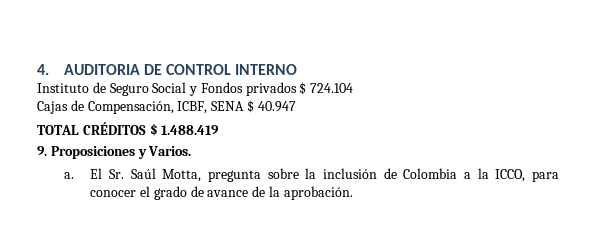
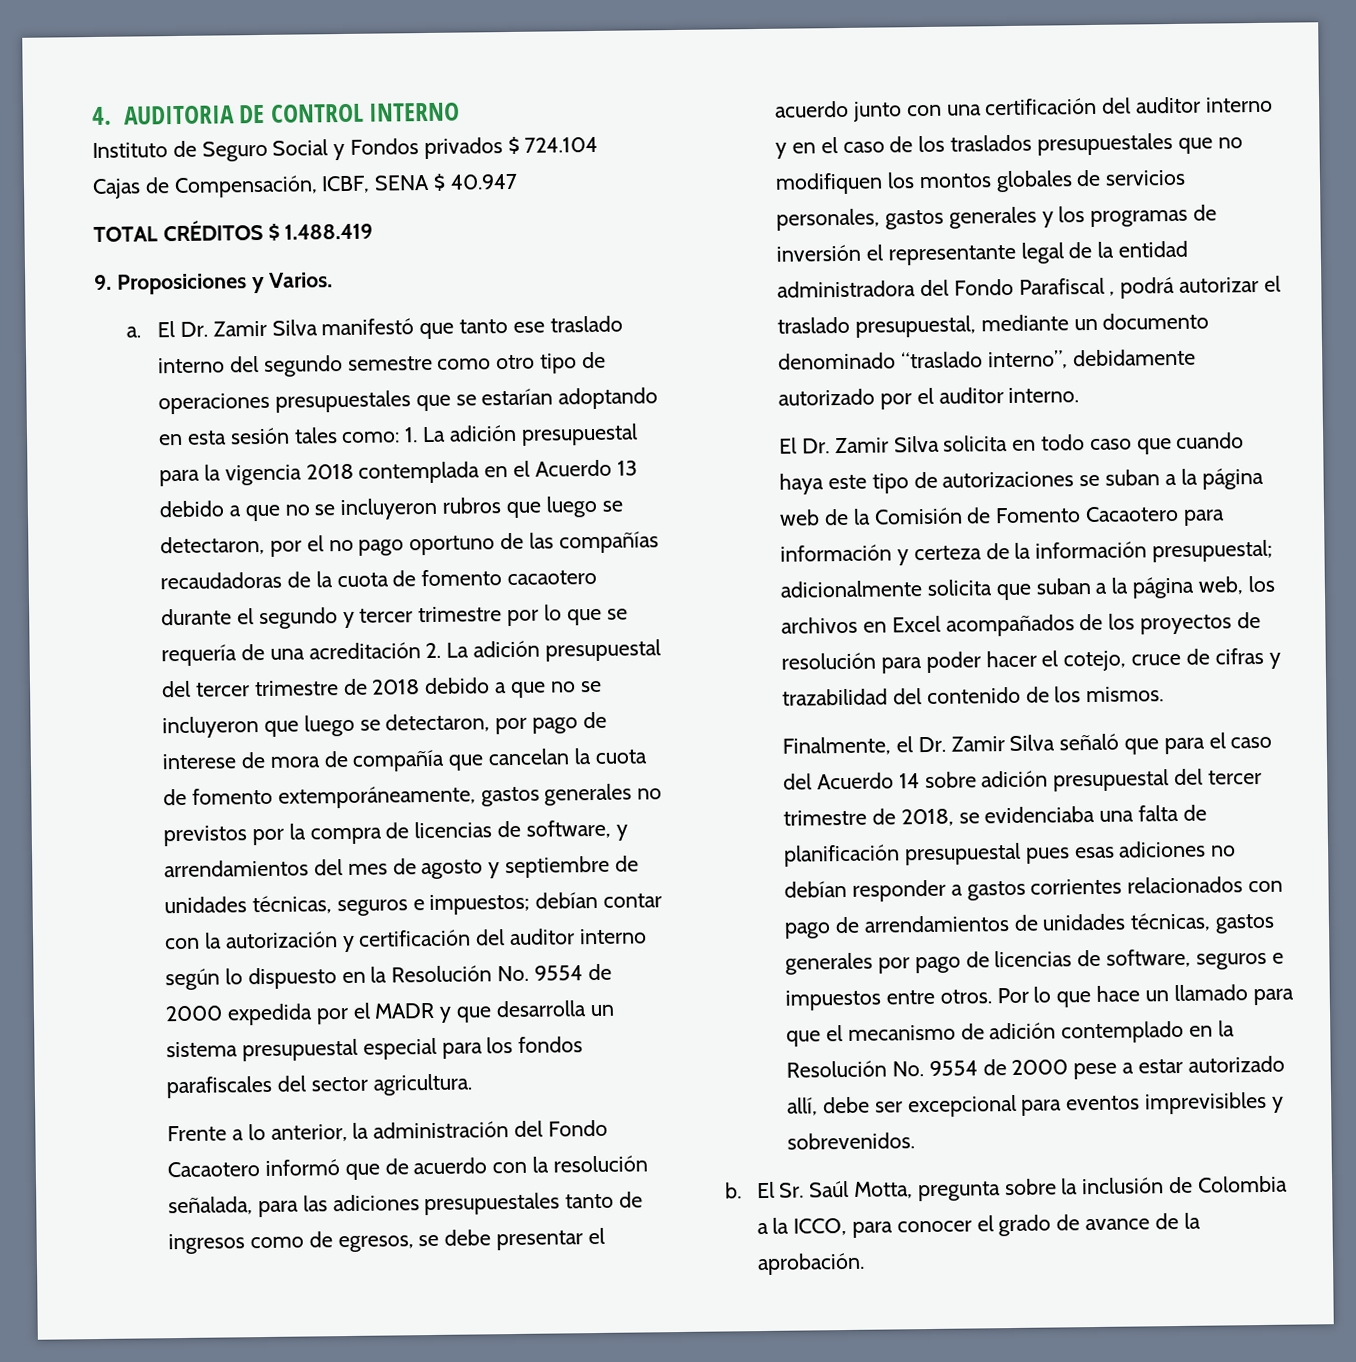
- El Sr. Saúl Motta, pregunta sobre la inclusión de Colombia a la ICCO, para conocer el grado de avance de la aprobación.
+ El Dr. Zamir Silva manifestó que tanto ese traslado interno del segundo semestre como otro tipo de operaciones presupuestales que se estarían adoptando en esta sesión tales como: 1. La adición presupuestal para la vigencia 2018 contemplada en el Acuerdo 13 debido a que no se incluyeron rubros que luego se detectaron, por el no pago oportuno de las compañías recaudadoras de la cuota de fomento cacaotero durante el segundo y tercer trimestre por lo que se requería de una acreditación 2. La adición presupuestal del tercer trimestre de 2018 debido a que no se incluyeron que luego se detectaron, por pago de interese de mora de compañía que cancelan la cuota de fomento extemporáneamente, gastos generales no previstos por la compra de licencias de software, y arrendamientos del mes de agosto y septiembre de unidades técnicas, seguros e impuestos; debían contar con la autorización y certificación del auditor interno según lo dispuesto en la Resolución No. 9554 de 2000 expedida por el MADR y que desarrolla un sistema presupuestal especial para los fondos parafiscales del sector agricultura.
+ Frente a lo anterior, la administración del Fondo Cacaotero informó que de acuerdo con la resolución señalada, para las adiciones presupuestales tanto de ingresos como de egresos, se debe presentar el acuerdo junto con una certificación del auditor interno y en el caso de los traslados presupuestales que no modifiquen los montos globales de servicios personales, gastos generales y los programas de inversión el representante legal de la entidad administradora del Fondo Parafiscal , podrá autorizar el traslado presupuestal, mediante un documento denominado “traslado interno”, debidamente autorizado por el auditor interno.
+ El Dr. Zamir Silva solicita en todo caso que cuando haya este tipo de autorizaciones se suban a la página web de la Comisión de Fomento Cacaotero para información y certeza de la información presupuestal; adicionalmente solicita que suban a la página web, los archivos en Excel acompañados de los proyectos de resolución para poder hacer el cotejo, cruce de cifras y trazabilidad del contenido de los mismos.
+ Finalmente, el Dr. Zamir Silva señaló que para el caso del Acuerdo 14 sobre adición presupuestal del tercer trimestre de 2018, se evidenciaba una falta de planificación presupuestal pues esas adiciones no debían responder a gastos corrientes relacionados con pago de arrendamientos de unidades técnicas, gastos generales por pago de licencias de software, seguros e impuestos entre otros. Por lo que hace un llamado para que el mecanismo de adición contemplado en la Resolución No. 9554 de 2000 pese a estar autorizado allí, debe ser excepcional para eventos imprevisibles y sobrevenidos.
+ b. El Sr. Saúl Motta, pregunta sobre la inclusión de Colombia a la ICCO, para conocer el grado de avance de la aprobación.

